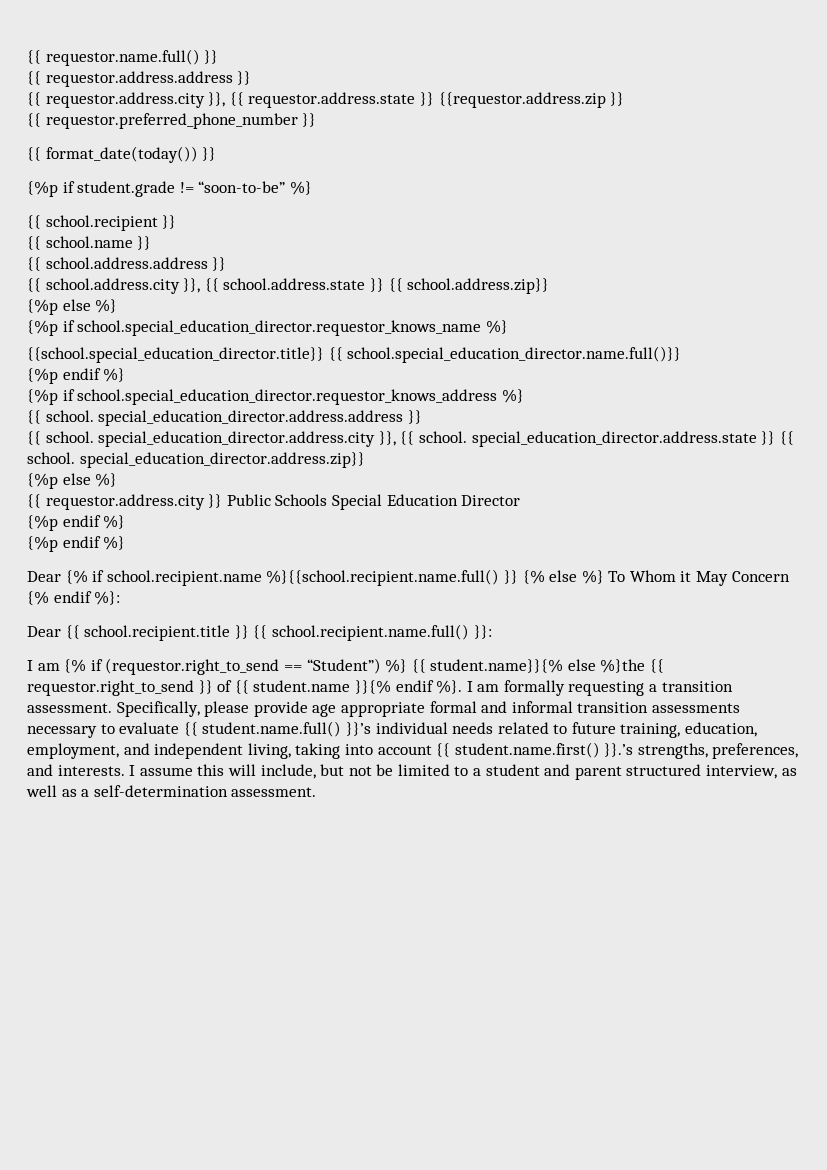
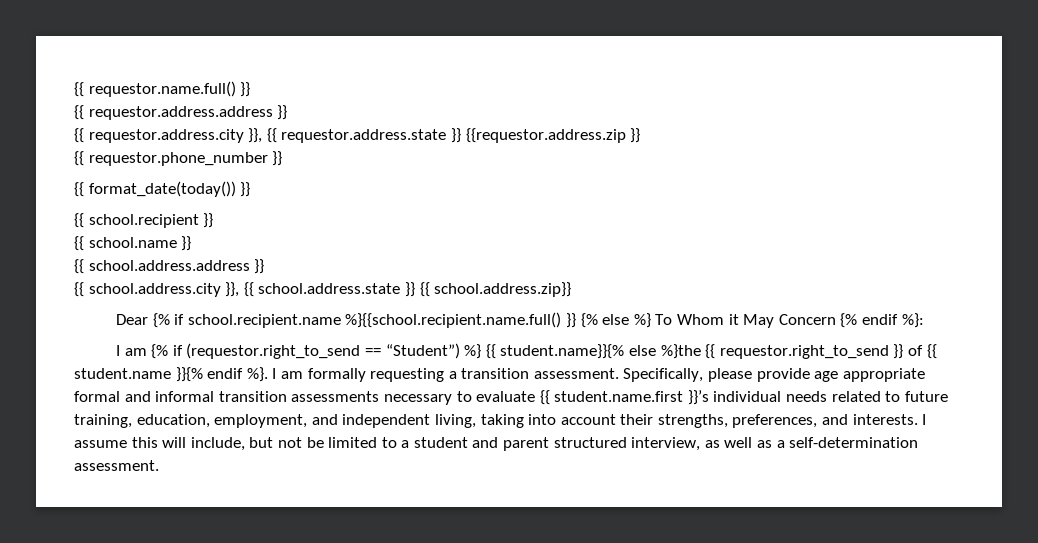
- {{ requestor.preferred_phone_number }}
+ {{ requestor.phone_number }}
- {%p if student.grade != “soon-to-be” %}
  {{ school.address.city }}, {{ school.address.state }} {{ school.address.zip}}
- {%p else %}
- {%p if school.special_education_director.requestor_knows_name %}
- {{school.special_education_director.title}} {{ school.special_education_director.name.full()}}
- {%p endif %}
- {%p if school.special_education_director.requestor_knows_address %}
- {{ school. special_education_director.address.address }}
- {{ school. special_education_director.address.city }}, {{ school. special_education_director.address.state }} {{ school. special_education_director.address.zip}}
- {%p else %}
- {{ requestor.address.city }} Public Schools Special Education Director
- {%p endif %}
- {%p endif %}
- Dear {{ school.recipient.title }} {{ school.recipient.name.full() }}:
- Specifically, please provide age appropriate formal and informal transition assessments necessary to evaluate {{ student.name.full() }}’s individual needs related to future training, education, employment, and independent living, taking into account {{ student.name.first() }}.’s strengths, preferences, and interests.
+ Specifically, please provide age appropriate formal and informal transition assessments necessary to evaluate {{ student.name.first }}’s individual needs related to future training, education, employment, and independent living, taking into account their strengths, preferences, and interests.

